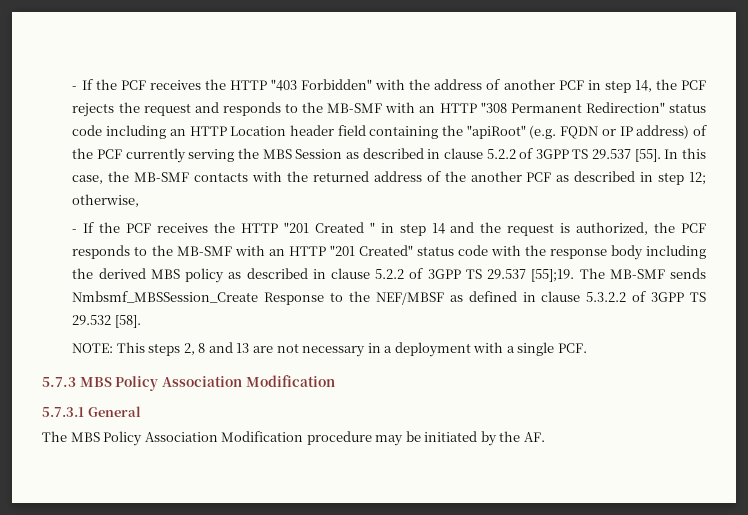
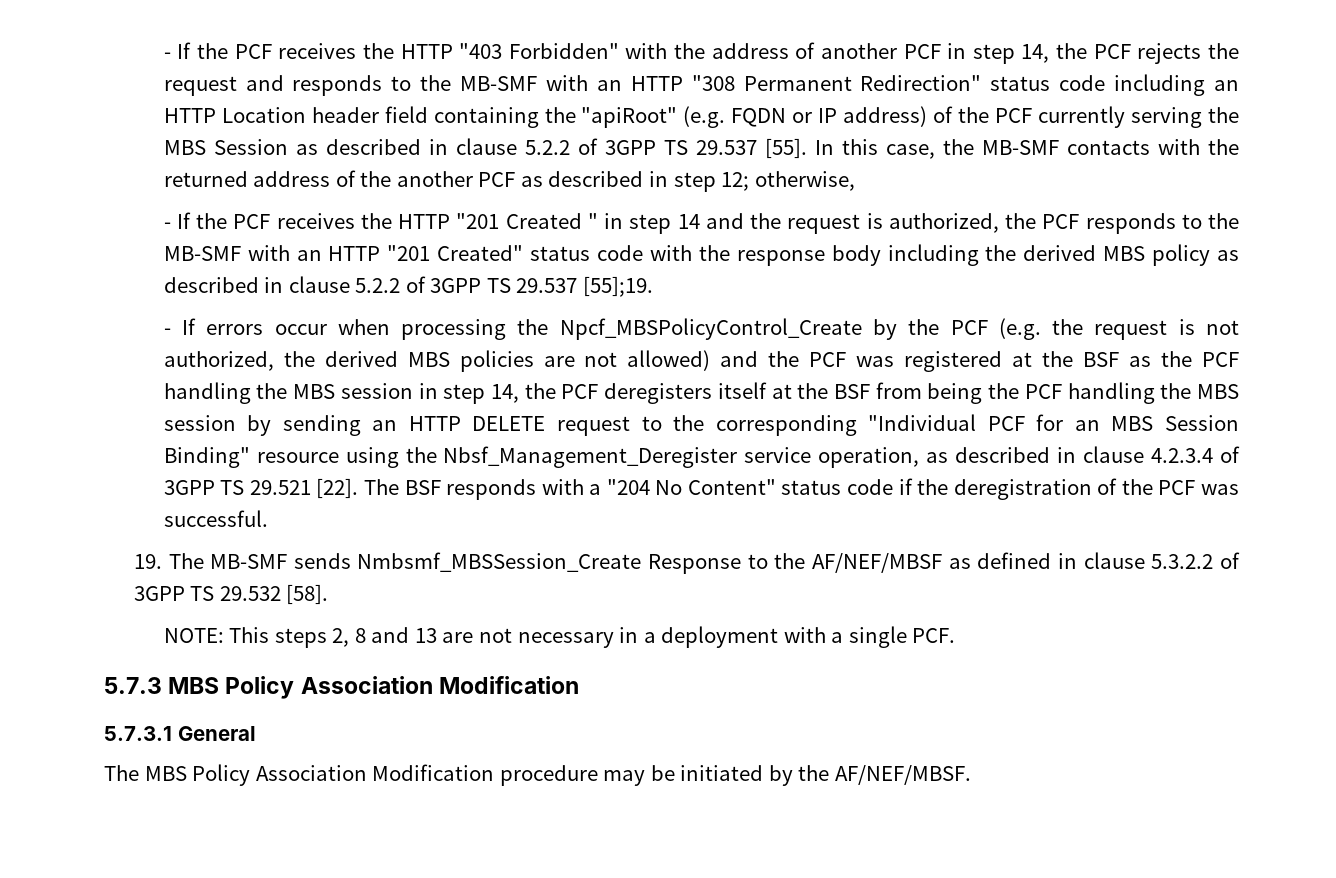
- - If the PCF receives the HTTP "201 Created " in step 14 and the request is authorized, the PCF responds to the MB-SMF with an HTTP "201 Created" status code with the response body including the derived MBS policy as described in clause 5.2.2 of 3GPP TS 29.537 [55];19. The MB-SMF sends Nmbsmf_MBSSession_Create Response to the NEF/MBSF as defined in clause 5.3.2.2 of 3GPP TS 29.532 [58].
+ - If the PCF receives the HTTP "201 Created " in step 14 and the request is authorized, the PCF responds to the MB-SMF with an HTTP "201 Created" status code with the response body including the derived MBS policy as described in clause 5.2.2 of 3GPP TS 29.537 [55];19.
+ - If errors occur when processing the Npcf_MBSPolicyControl_Create by the PCF (e.g. the request is not authorized, the derived MBS policies are not allowed) and the PCF was registered at the BSF as the PCF handling the MBS session in step 14, the PCF deregisters itself at the BSF from being the PCF handling the MBS session by sending an HTTP DELETE request to the corresponding "Individual PCF for an MBS Session Binding" resource using the Nbsf_Management_Deregister service operation, as described in clause 4.2.3.4 of 3GPP TS 29.521 [22]. The BSF responds with a "204 No Content" status code if the deregistration of the PCF was successful.
+ 19. The MB-SMF sends Nmbsmf_MBSSession_Create Response to the AF/NEF/MBSF as defined in clause 5.3.2.2 of 3GPP TS 29.532 [58].
- The MBS Policy Association Modification procedure may be initiated by the AF.
+ The MBS Policy Association Modification procedure may be initiated by the AF/NEF/MBSF.

